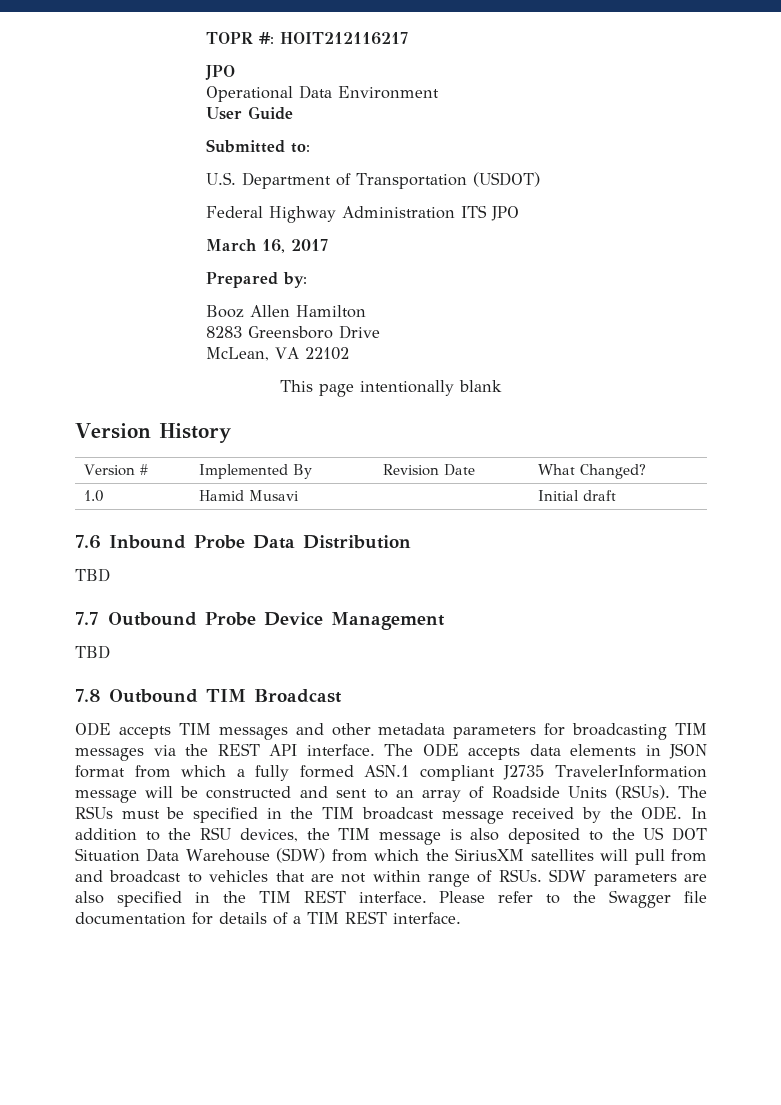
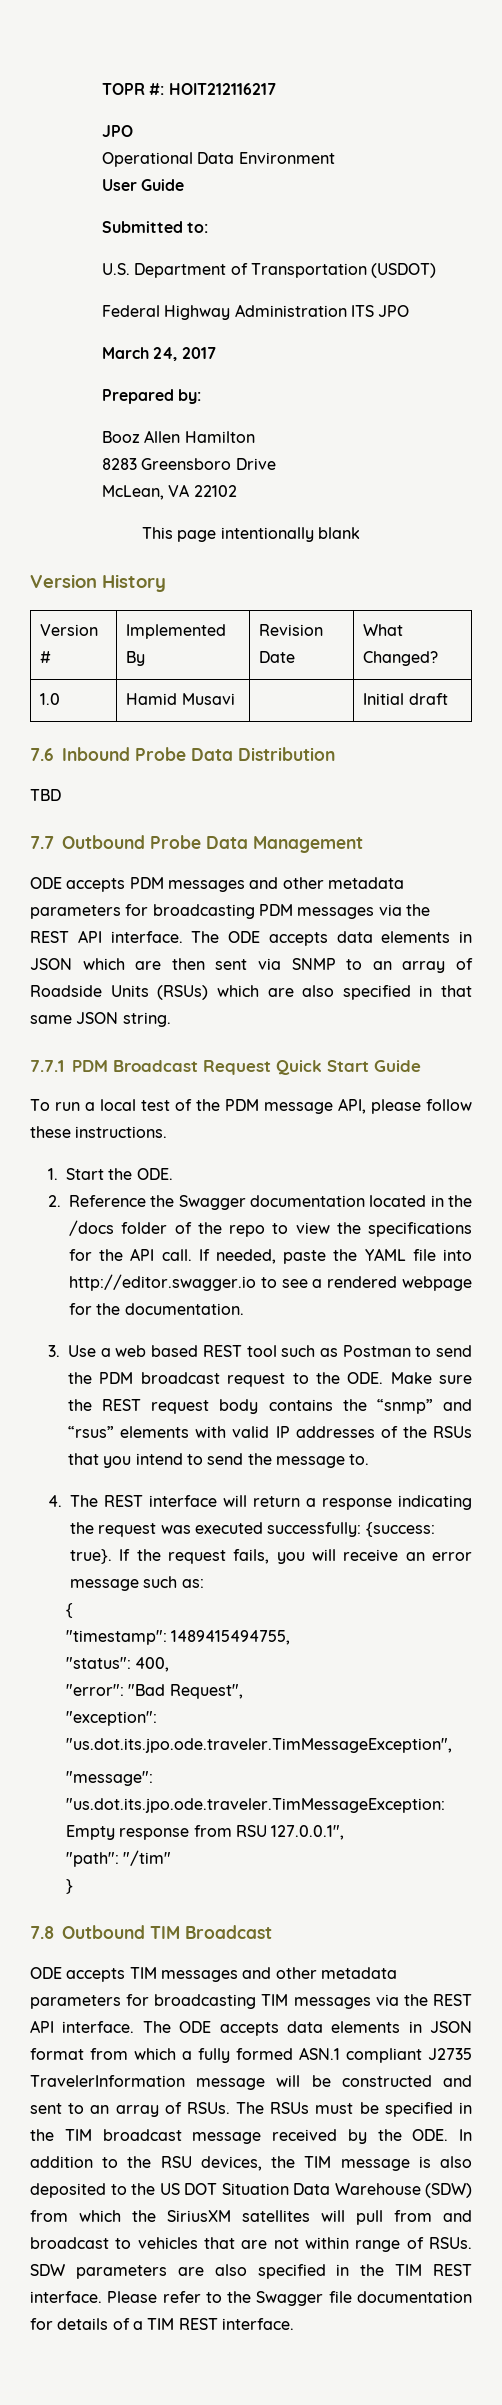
- March 16, 2017
+ March 24, 2017
- 7.7 Outbound Probe Device Management
- TBD
+ 7.7 Outbound Probe Data Management
+ ODE accepts PDM messages and other metadata parameters for broadcasting PDM messages via the REST API interface. The ODE accepts data elements in JSON which are then sent via SNMP to an array of Roadside Units (RSUs) which are also specified in that same JSON string.
+ 7.7.1 PDM Broadcast Request Quick Start Guide
+ To run a local test of the PDM message API, please follow these instructions.
+ 1. Start the ODE.
+ 2. Reference the Swagger documentation located in the /docs folder of the repo to view the specifications for the API call. If needed, paste the YAML file into http://editor.swagger.io to see a rendered webpage for the documentation.
+ 3. Use a web based REST tool such as Postman to send the PDM broadcast request to the ODE. Make sure the REST request body contains the “snmp” and “rsus” elements with valid IP addresses of the RSUs that you intend to send the message to.
+ 4. The REST interface will return a response indicating the request was executed successfully: {success: true}. If the request fails, you will receive an error message such as:
+ {
+ "timestamp": 1489415494755,
+ "status": 400,
+ "error": "Bad Request",
+ "exception": "us.dot.its.jpo.ode.traveler.TimMessageException",
+ "message": "us.dot.its.jpo.ode.traveler.TimMessageException: Empty response from RSU 127.0.0.1",
+ "path": "/tim"
+ }
- The ODE accepts data elements in JSON format from which a fully formed ASN.1 compliant J2735 TravelerInformation message will be constructed and sent to an array of Roadside Units (RSUs).
+ The ODE accepts data elements in JSON format from which a fully formed ASN.1 compliant J2735 TravelerInformation message will be constructed and sent to an array of RSUs.

